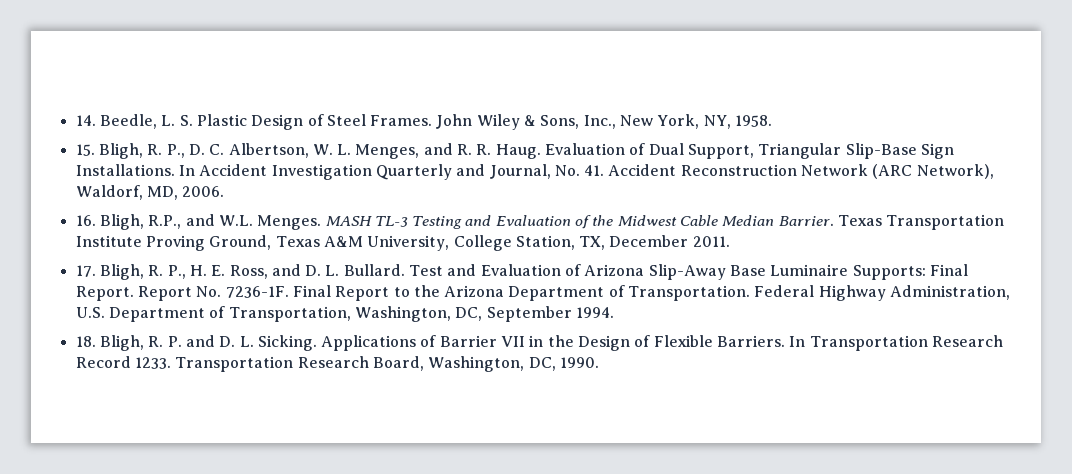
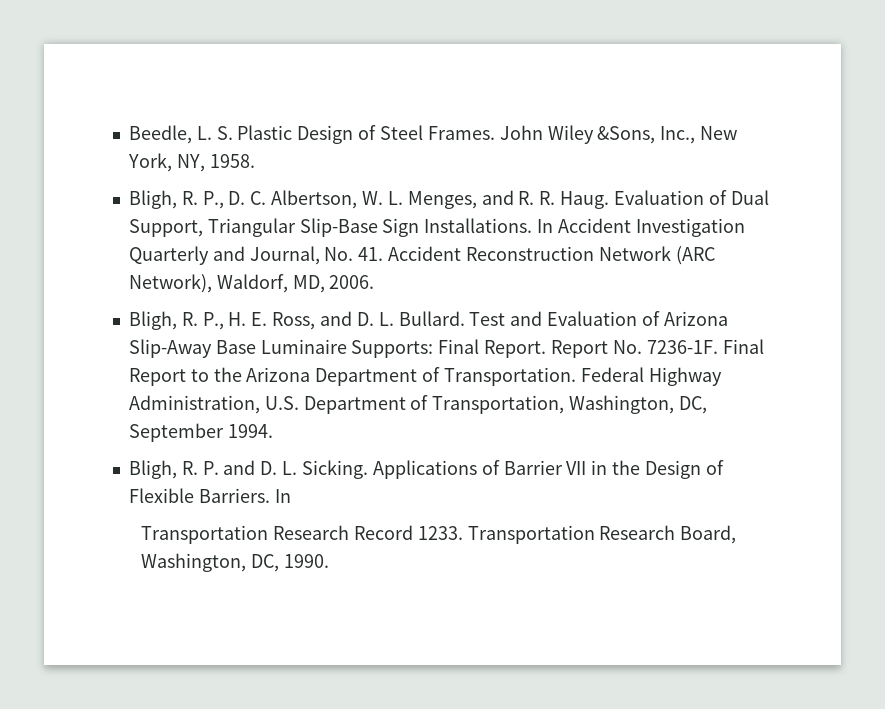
- 14. Beedle, L. S. Plastic Design of Steel Frames.
+ Beedle, L. S. Plastic Design of Steel Frames.
- John Wiley & Sons, Inc., New York, NY, 1958.
+ John Wiley &Sons, Inc., New York, NY, 1958.
- 15. Bligh, R. P., D. C. Albertson, W. L. Menges, and R. R. Haug.
+ Bligh, R. P., D. C. Albertson, W. L. Menges, and R. R. Haug.
- 16. Bligh, R.P., and W.L. Menges. MASH TL-3 Testing and Evaluation of the Midwest Cable Median Barrier. Texas Transportation Institute Proving Ground, Texas A&M University, College Station, TX, December 2011.
- 17. Bligh, R. P., H. E. Ross, and D. L. Bullard.
+ Bligh, R. P., H. E. Ross, and D. L. Bullard.
- 18. Bligh, R. P. and D. L. Sicking.
+ Bligh, R. P. and D. L. Sicking.
- Applications of Barrier VII in the Design of Flexible Barriers. In Transportation Research Record 1233.
+ Applications of Barrier VII in the Design of Flexible Barriers. In
+ Transportation Research Record 1233.

